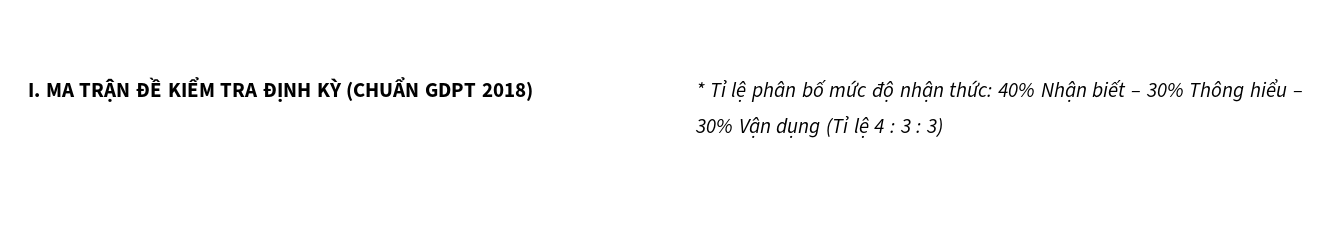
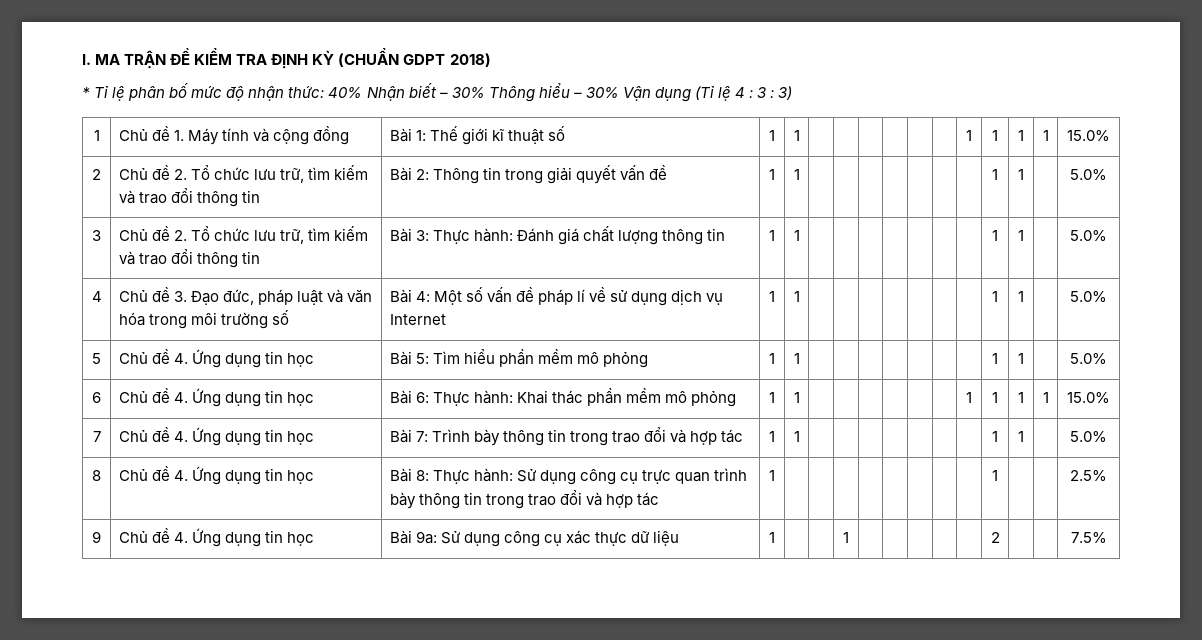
+ 1 | Chủ đề 1. Máy tính và cộng đồng | Bài 1: Thế giới kĩ thuật số | 1 | 1 | | | | | | | 1 | 1 | 1 | 1 | 15.0%
+ 2 | Chủ đề 2. Tổ chức lưu trữ, tìm kiếm và trao đổi thông tin | Bài 2: Thông tin trong giải quyết vấn đề | 1 | 1 | | | | | | | | 1 | 1 | | 5.0%
+ 3 | Chủ đề 2. Tổ chức lưu trữ, tìm kiếm và trao đổi thông tin | Bài 3: Thực hành: Đánh giá chất lượng thông tin | 1 | 1 | | | | | | | | 1 | 1 | | 5.0%
+ 4 | Chủ đề 3. Đạo đức, pháp luật và văn hóa trong môi trường số | Bài 4: Một số vấn đề pháp lí về sử dụng dịch vụ Internet | 1 | 1 | | | | | | | | 1 | 1 | | 5.0%
+ 5 | Chủ đề 4. Ứng dụng tin học | Bài 5: Tìm hiểu phần mềm mô phỏng | 1 | 1 | | | | | | | | 1 | 1 | | 5.0%
+ 6 | Chủ đề 4. Ứng dụng tin học | Bài 6: Thực hành: Khai thác phần mềm mô phỏng | 1 | 1 | | | | | | | 1 | 1 | 1 | 1 | 15.0%
+ 7 | Chủ đề 4. Ứng dụng tin học | Bài 7: Trình bày thông tin trong trao đổi và hợp tác | 1 | 1 | | | | | | | | 1 | 1 | | 5.0%
+ 8 | Chủ đề 4. Ứng dụng tin học | Bài 8: Thực hành: Sử dụng công cụ trực quan trình bày thông tin trong trao đổi và hợp tác | 1 | | | | | | | | | 1 | | | 2.5%
+ 9 | Chủ đề 4. Ứng dụng tin học | Bài 9a: Sử dụng công cụ xác thực dữ liệu | 1 | | | 1 | | | | | | 2 | | | 7.5%

